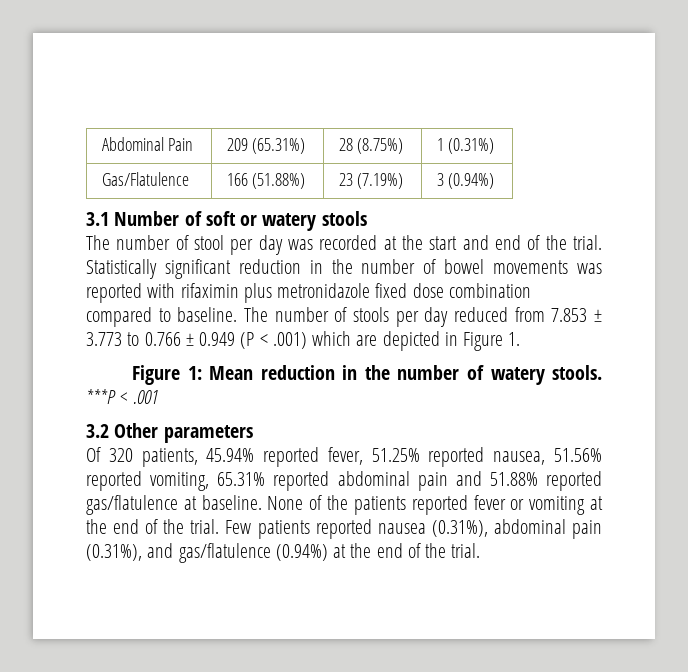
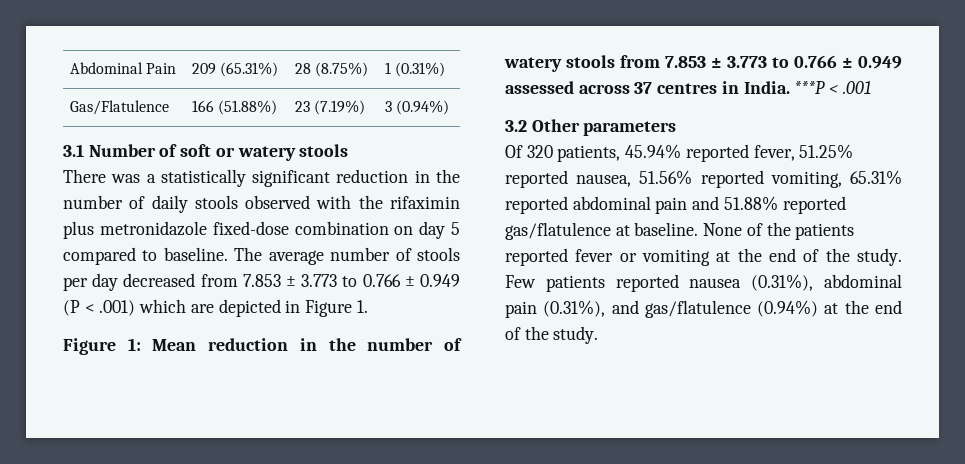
- The number of stool per day was recorded at the start and end of the trial. Statistically significant reduction in the number of bowel movements was reported with rifaximin plus metronidazole fixed dose combination compared to baseline.
+ There was a statistically significant reduction in the number of daily stools observed with the rifaximin plus metronidazole fixed-dose combination on day 5 compared to baseline.
- The number of stools per day reduced from 7.853 ± 3.773 to 0.766 ± 0.949 (P < .001) which are depicted in Figure 1.
+ The average number of stools per day decreased from 7.853 ± 3.773 to 0.766 ± 0.949 (P < .001) which are depicted in Figure 1.
- Figure 1: Mean reduction in the number of watery stools.
+ Figure 1: Mean reduction in the number of watery stools from 7.853 ± 3.773 to 0.766 ± 0.949 assessed across 37 centres in India.
- None of the patients reported fever or vomiting at the end of the trial.
+ None of the patients reported fever or vomiting at the end of the study.
- Few patients reported nausea (0.31%), abdominal pain (0.31%), and gas/flatulence (0.94%) at the end of the trial.
+ Few patients reported nausea (0.31%), abdominal pain (0.31%), and gas/flatulence (0.94%) at the end of the study.

